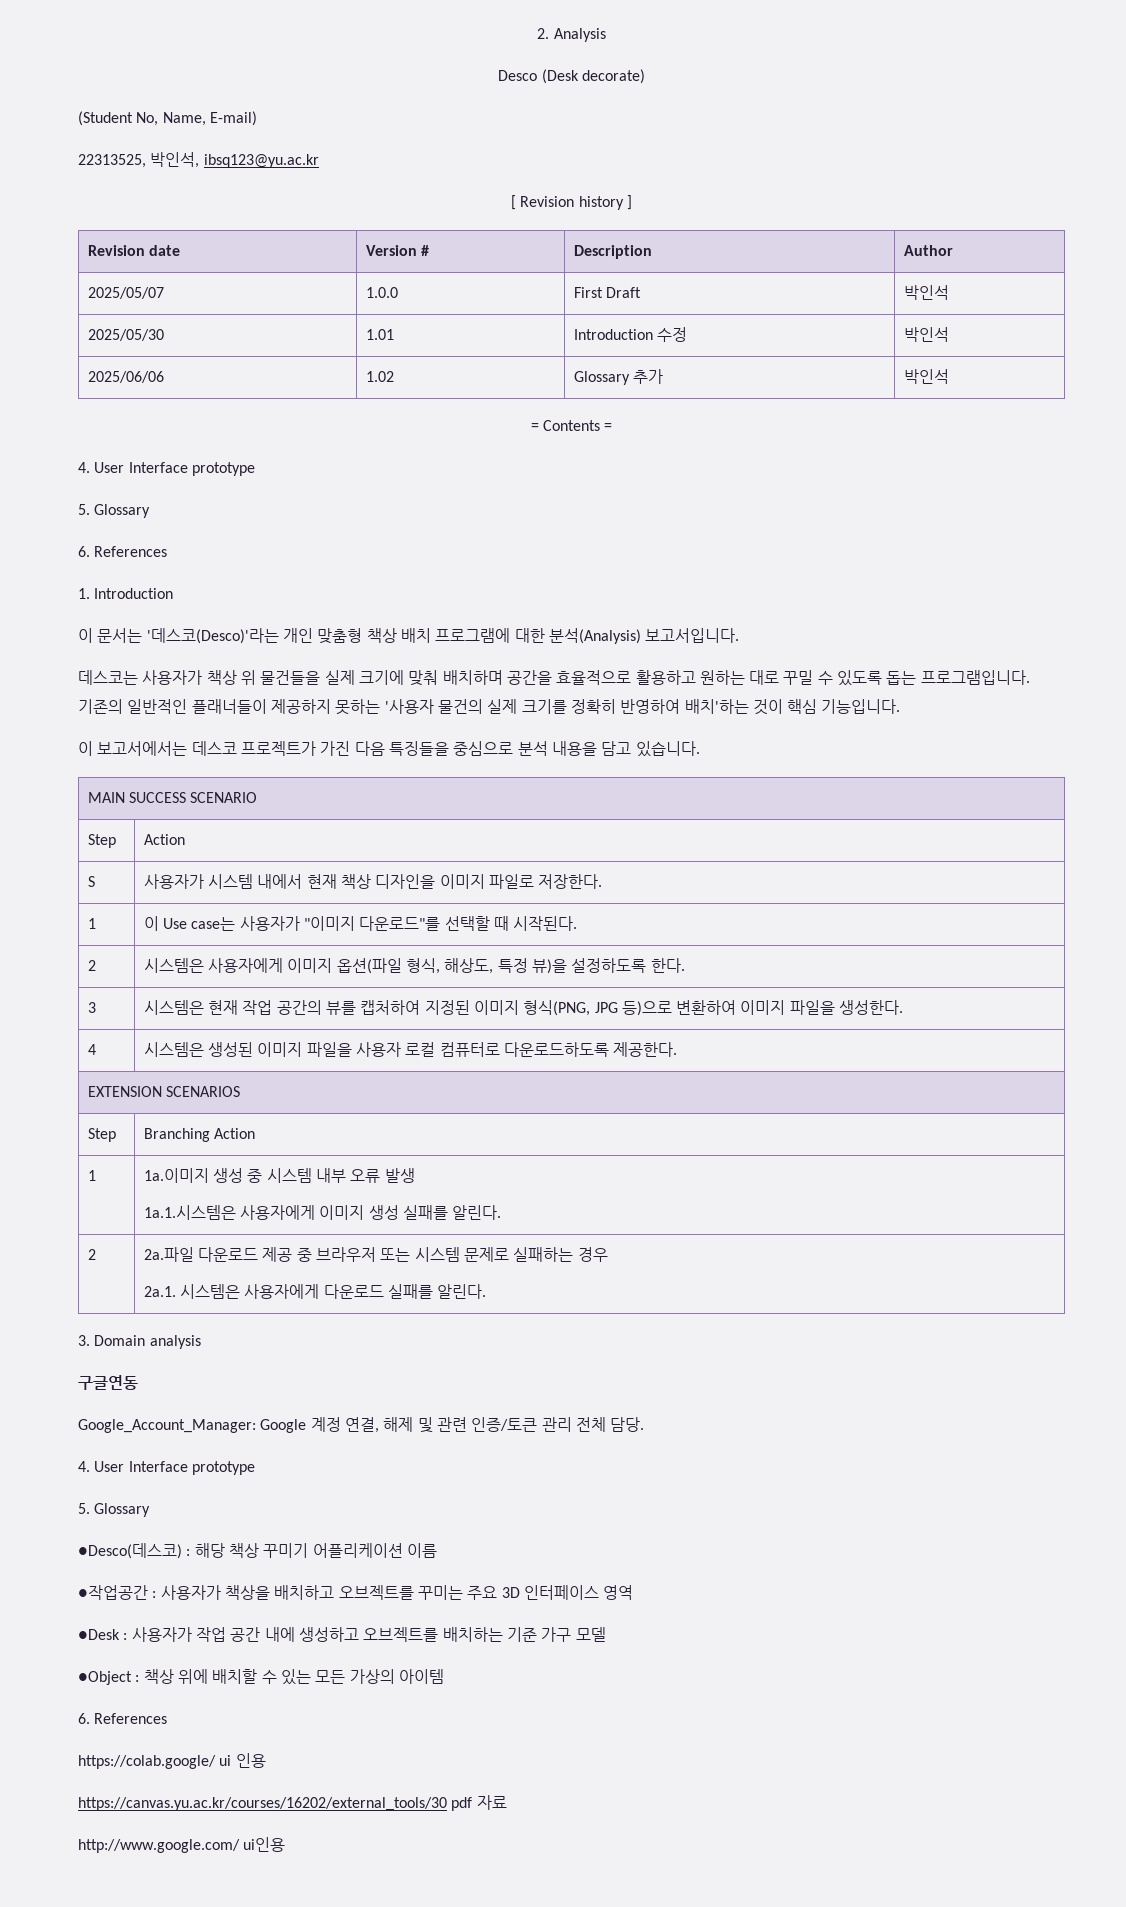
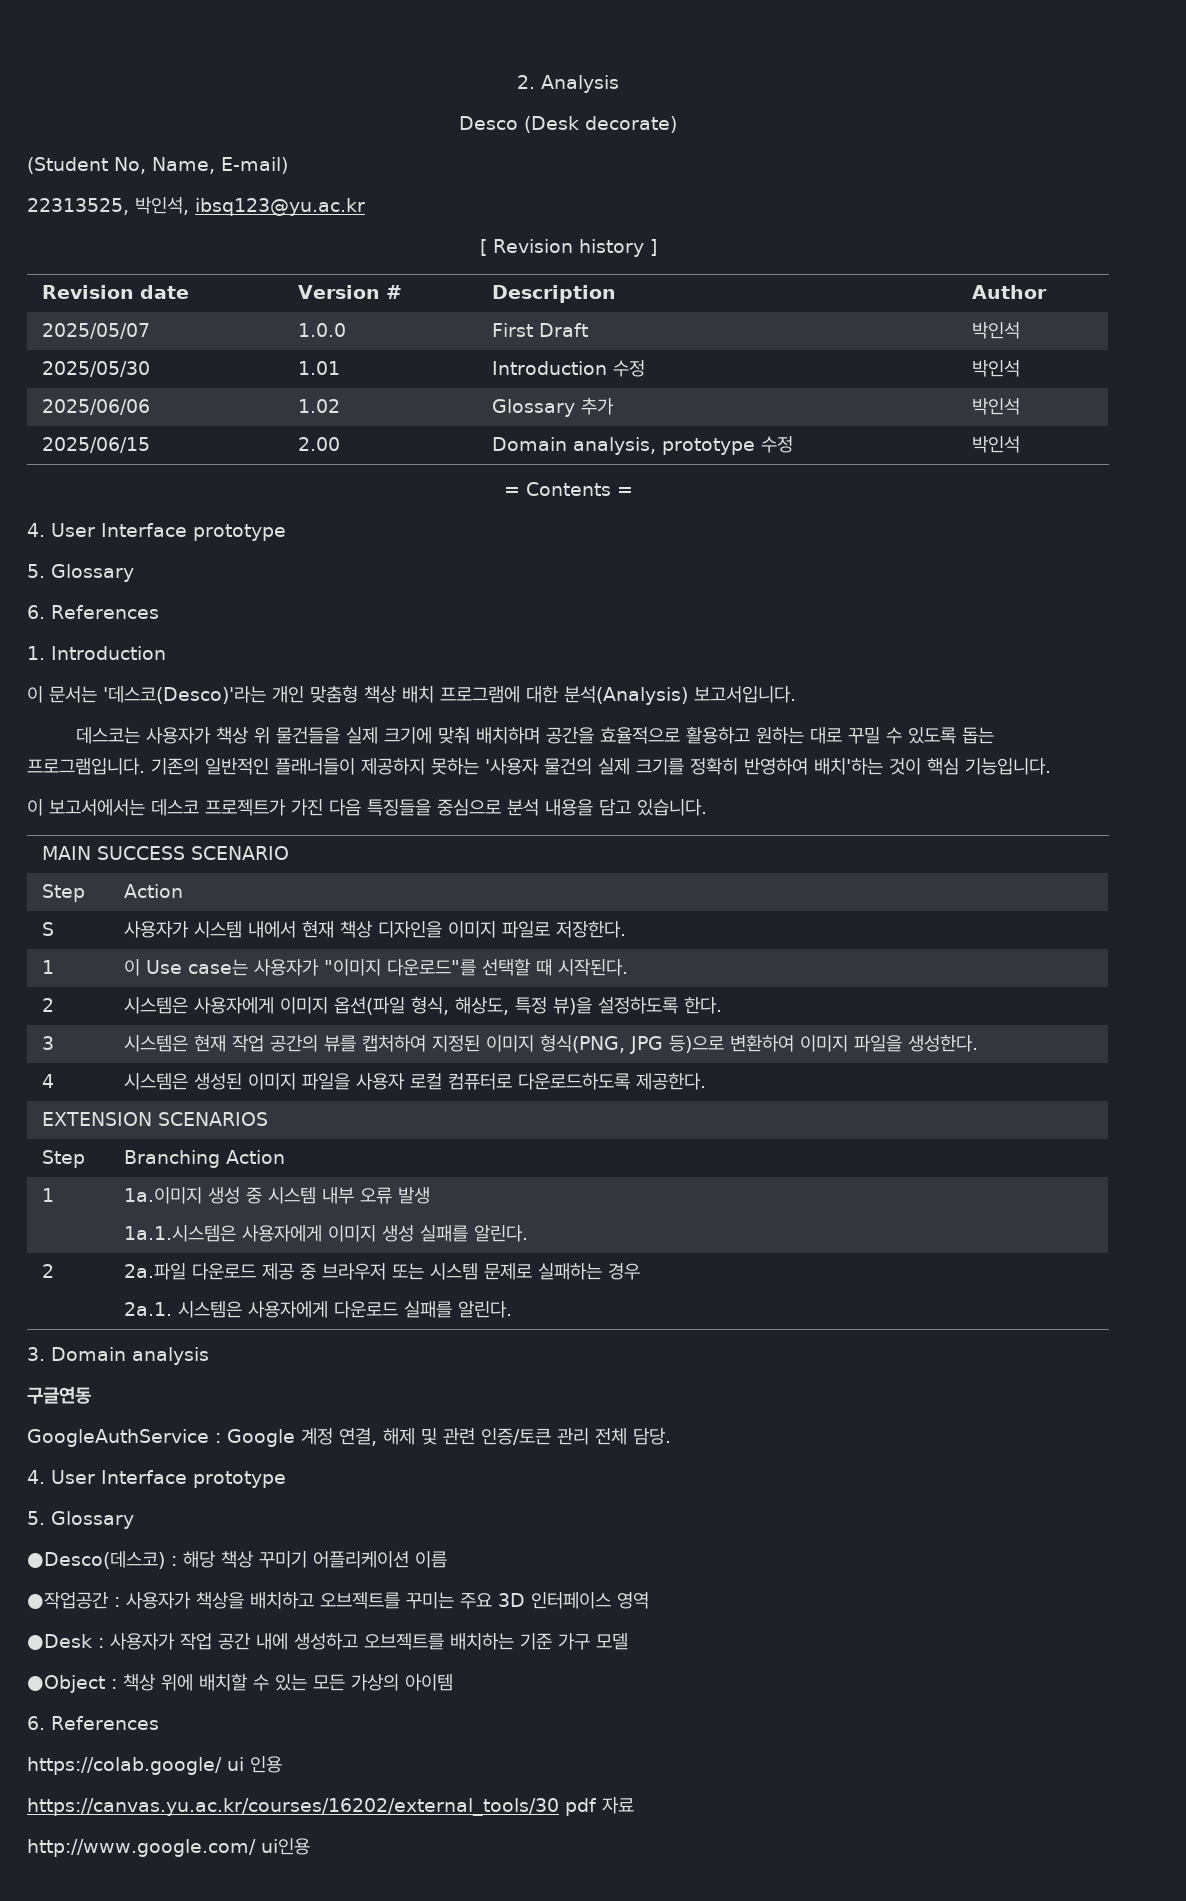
+ 2025/06/15 | 2.00 | Domain analysis, prototype 수정 | 박인석
- Google_Account_Manager: Google 계정 연결, 해제 및 관련 인증/토큰 관리 전체 담당.
+ GoogleAuthService : Google 계정 연결, 해제 및 관련 인증/토큰 관리 전체 담당.

